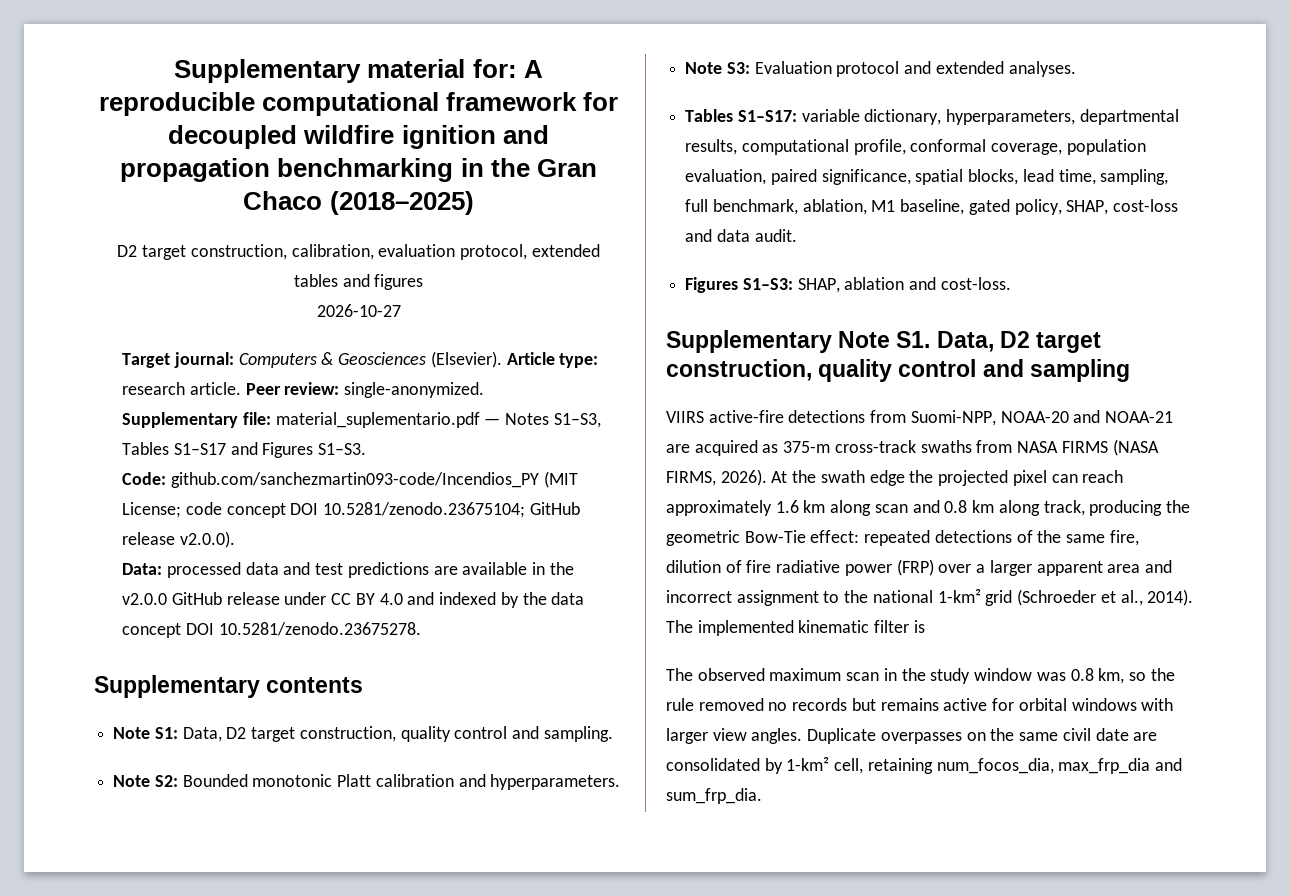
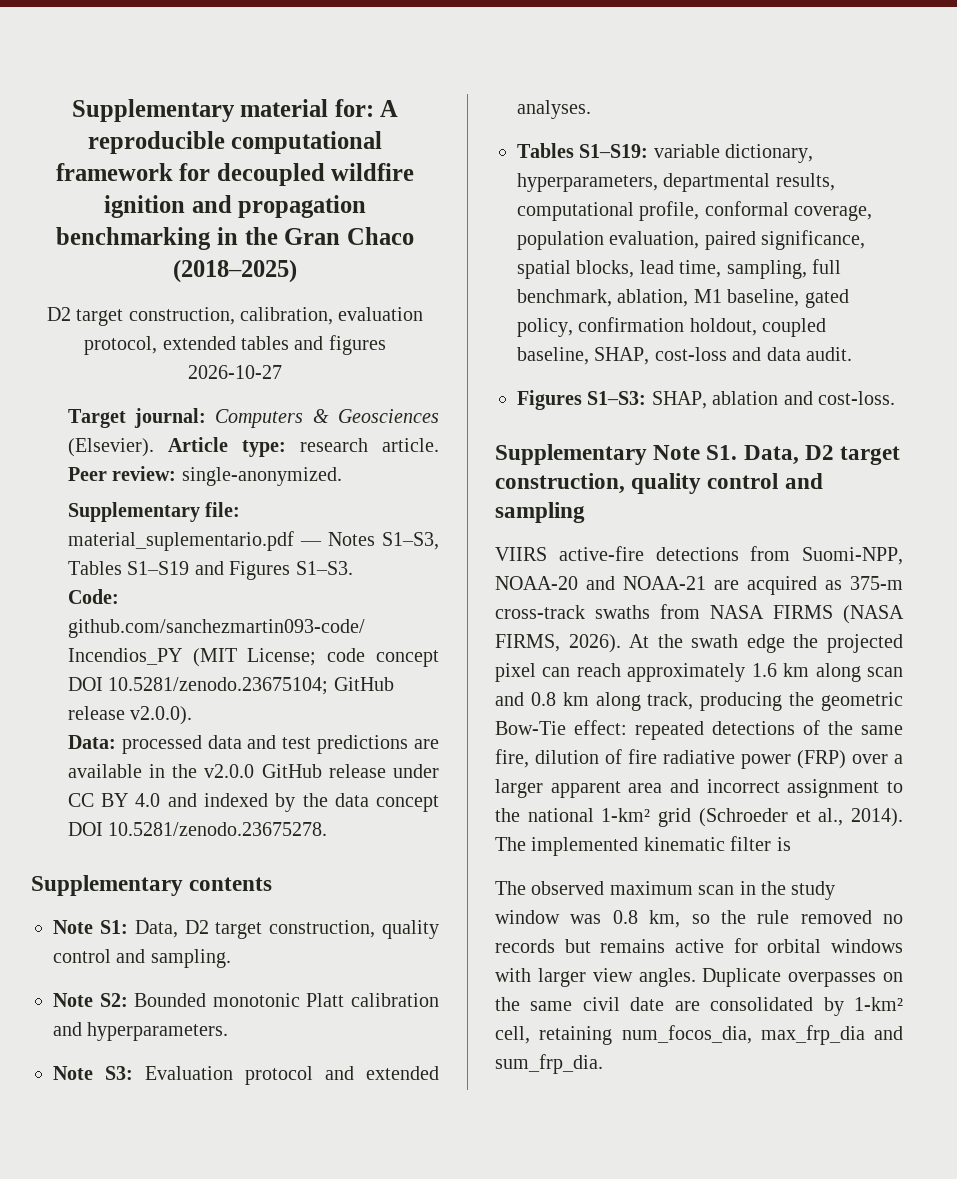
- Supplementary file: material_suplementario.pdf — Notes S1–S3, Tables S1–S17 and Figures S1–S3.
+ Supplementary file: material_suplementario.pdf — Notes S1–S3, Tables S1–S19 and Figures S1–S3.
- Tables S1–S17: variable dictionary, hyperparameters, departmental results, computational profile, conformal coverage, population evaluation, paired significance, spatial blocks, lead time, sampling, full benchmark, ablation, M1 baseline, gated policy, SHAP, cost-loss and data audit.
+ Tables S1–S19: variable dictionary, hyperparameters, departmental results, computational profile, conformal coverage, population evaluation, paired significance, spatial blocks, lead time, sampling, full benchmark, ablation, M1 baseline, gated policy, confirmation holdout, coupled baseline, SHAP, cost-loss and data audit.

